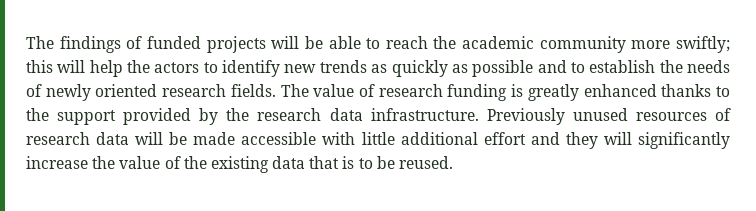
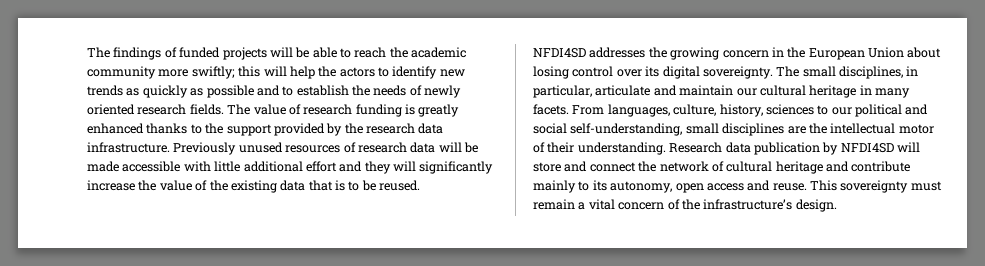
+ NFDI4SD addresses the growing concern in the European Union about losing control over its digital sovereignty. The small disciplines, in particular, articulate and maintain our cultural heritage in many facets. From languages, culture, history, sciences to our political and social self-understanding, small disciplines are the intellectual motor of their understanding. Research data publication by NFDI4SD will store and connect the network of cultural heritage and contribute mainly to its autonomy, open access and reuse. This sovereignty must remain a vital concern of the infrastructure’s design.

